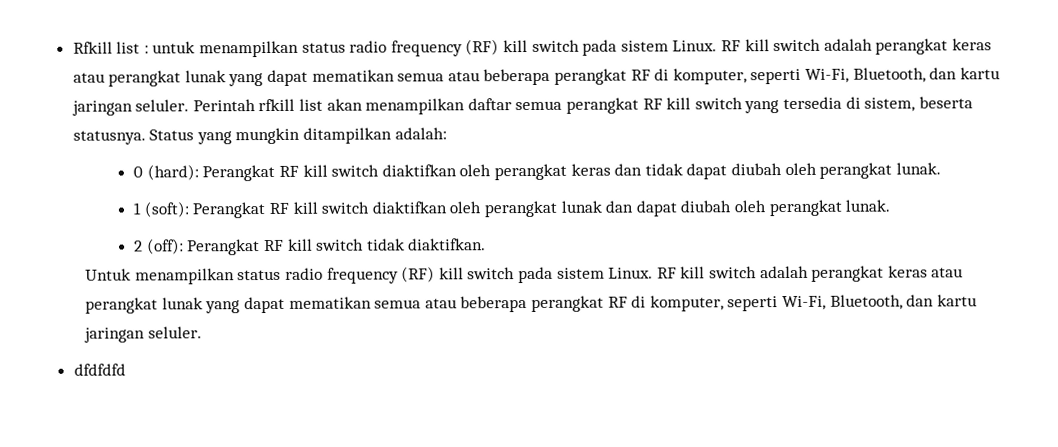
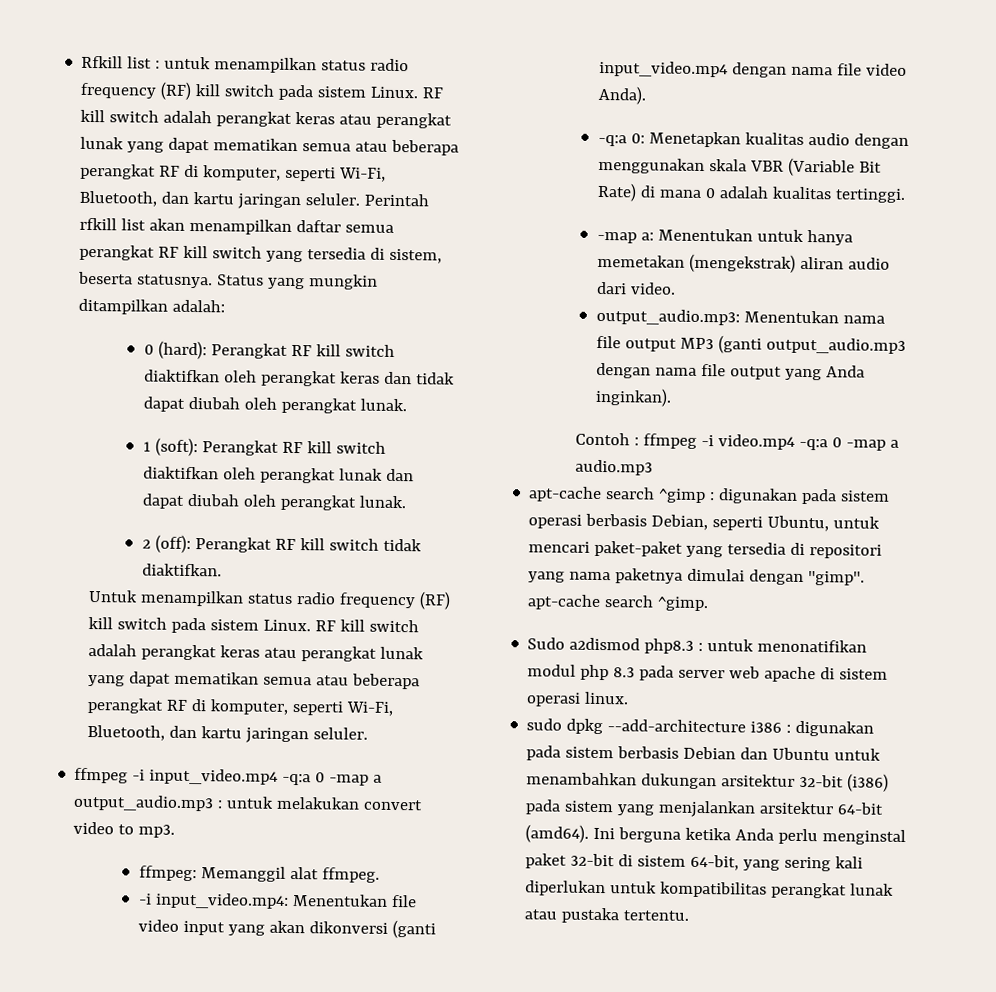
- dfdfdfd
+ ffmpeg -i input_video.mp4 -q:a 0 -map a output_audio.mp3 : untuk melakukan convert video to mp3.
+ ffmpeg: Memanggil alat ffmpeg.
+ -i input_video.mp4: Menentukan file video input yang akan dikonversi (ganti input_video.mp4 dengan nama file video Anda).
+ -q:a 0: Menetapkan kualitas audio dengan menggunakan skala VBR (Variable Bit Rate) di mana 0 adalah kualitas tertinggi.
+ -map a: Menentukan untuk hanya memetakan (mengekstrak) aliran audio dari video.
+ output_audio.mp3: Menentukan nama file output MP3 (ganti output_audio.mp3 dengan nama file output yang Anda inginkan).
+ Contoh : ffmpeg -i video.mp4 -q:a 0 -map a audio.mp3
+ apt-cache search ^gimp : digunakan pada sistem operasi berbasis Debian, seperti Ubuntu, untuk mencari paket-paket yang tersedia di repositori yang nama paketnya dimulai dengan "gimp". apt-cache search ^gimp.
+ Sudo a2dismod php8.3 : untuk menonatifikan modul php 8.3 pada server web apache di sistem operasi linux.
+ sudo dpkg --add-architecture i386 : digunakan pada sistem berbasis Debian dan Ubuntu untuk menambahkan dukungan arsitektur 32-bit (i386) pada sistem yang menjalankan arsitektur 64-bit (amd64). Ini berguna ketika Anda perlu menginstal paket 32-bit di sistem 64-bit, yang sering kali diperlukan untuk kompatibilitas perangkat lunak atau pustaka tertentu.

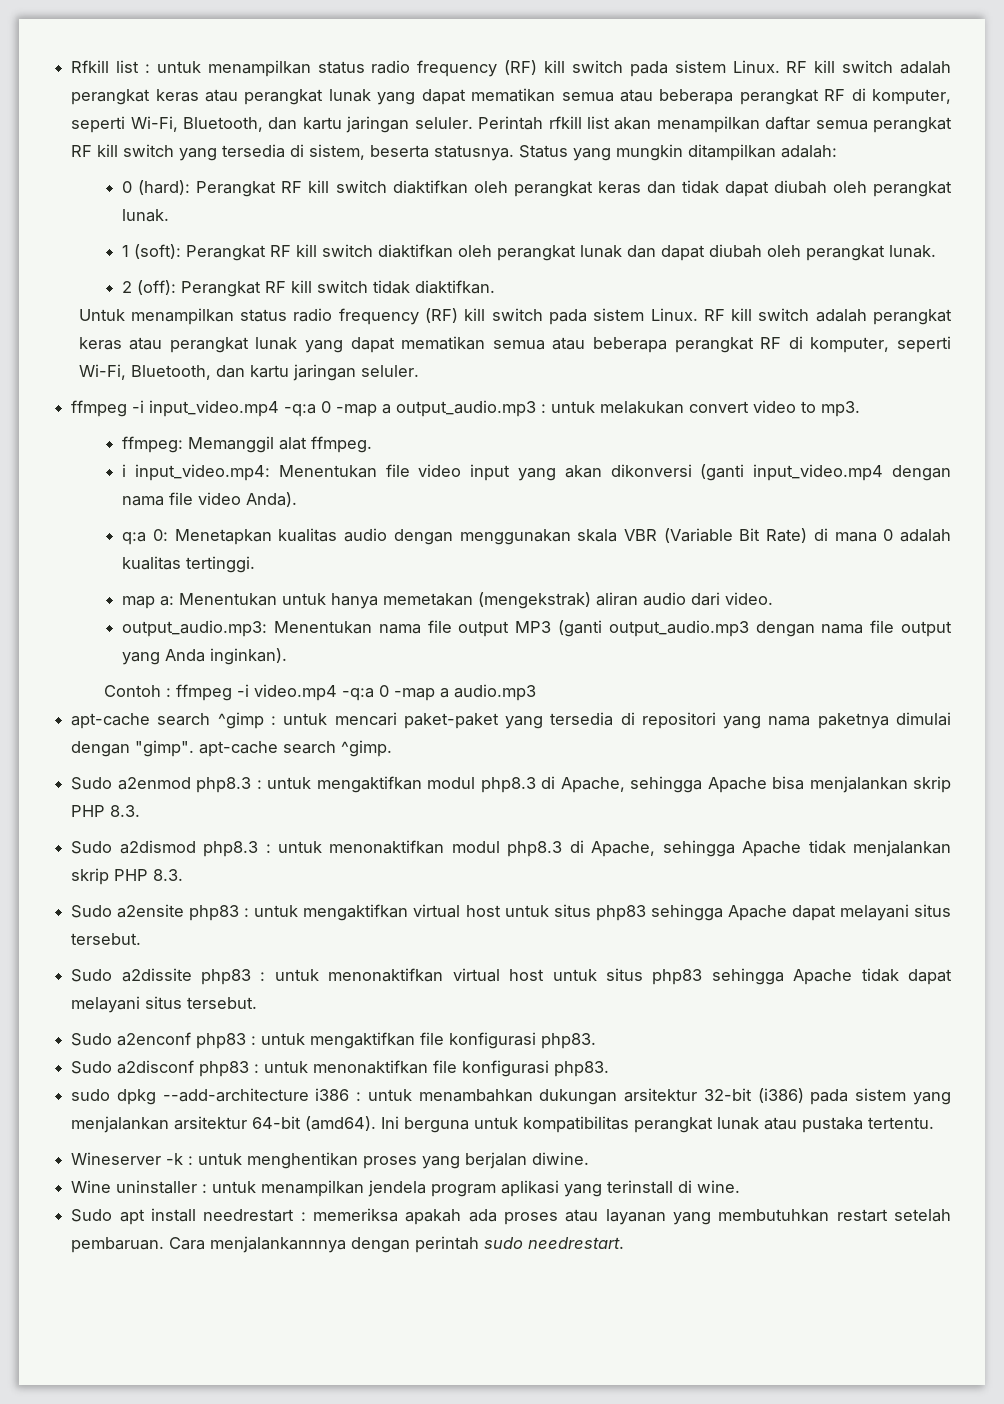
- -i input_video.mp4: Menentukan file video input yang akan dikonversi (ganti input_video.mp4 dengan nama file video Anda).
+ i input_video.mp4: Menentukan file video input yang akan dikonversi (ganti input_video.mp4 dengan nama file video Anda).
- -q:a 0: Menetapkan kualitas audio dengan menggunakan skala VBR (Variable Bit Rate) di mana 0 adalah kualitas tertinggi.
+ q:a 0: Menetapkan kualitas audio dengan menggunakan skala VBR (Variable Bit Rate) di mana 0 adalah kualitas tertinggi.
- -map a: Menentukan untuk hanya memetakan (mengekstrak) aliran audio dari video.
+ map a: Menentukan untuk hanya memetakan (mengekstrak) aliran audio dari video.
- apt-cache search ^gimp : digunakan pada sistem operasi berbasis Debian, seperti Ubuntu, untuk mencari paket-paket yang tersedia di repositori yang nama paketnya dimulai dengan "gimp". apt-cache search ^gimp.
+ apt-cache search ^gimp : untuk mencari paket-paket yang tersedia di repositori yang nama paketnya dimulai dengan "gimp". apt-cache search ^gimp.
+ Sudo a2enmod php8.3 : untuk mengaktifkan modul php8.3 di Apache, sehingga Apache bisa menjalankan skrip PHP 8.3.
- Sudo a2dismod php8.3 : untuk menonatifikan modul php 8.3 pada server web apache di sistem operasi linux.
+ Sudo a2dismod php8.3 : untuk menonaktifkan modul php8.3 di Apache, sehingga Apache tidak menjalankan skrip PHP 8.3.
+ Sudo a2ensite php83 : untuk mengaktifkan virtual host untuk situs php83 sehingga Apache dapat melayani situs tersebut.
+ Sudo a2dissite php83 : untuk menonaktifkan virtual host untuk situs php83 sehingga Apache tidak dapat melayani situs tersebut.
+ Sudo a2enconf php83 : untuk mengaktifkan file konfigurasi php83.
+ Sudo a2disconf php83 : untuk menonaktifkan file konfigurasi php83.
- sudo dpkg --add-architecture i386 : digunakan pada sistem berbasis Debian dan Ubuntu untuk menambahkan dukungan arsitektur 32-bit (i386) pada sistem yang menjalankan arsitektur 64-bit (amd64).
+ sudo dpkg --add-architecture i386 : untuk menambahkan dukungan arsitektur 32-bit (i386) pada sistem yang menjalankan arsitektur 64-bit (amd64).
- Ini berguna ketika Anda perlu menginstal paket 32-bit di sistem 64-bit, yang sering kali diperlukan untuk kompatibilitas perangkat lunak atau pustaka tertentu.
+ Ini berguna untuk kompatibilitas perangkat lunak atau pustaka tertentu.
+ Wineserver -k : untuk menghentikan proses yang berjalan diwine.
+ Wine uninstaller : untuk menampilkan jendela program aplikasi yang terinstall di wine.
+ Sudo apt install needrestart : memeriksa apakah ada proses atau layanan yang membutuhkan restart setelah pembaruan. Cara menjalankannnya dengan perintah sudo needrestart.

